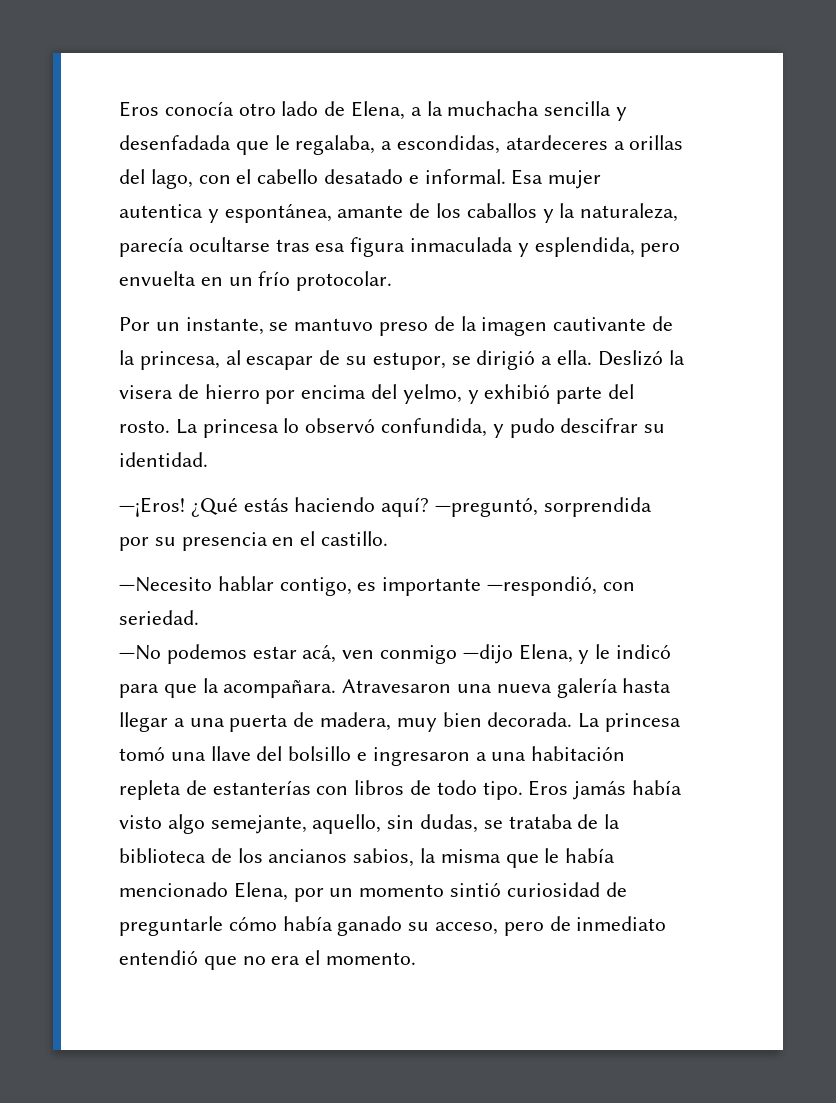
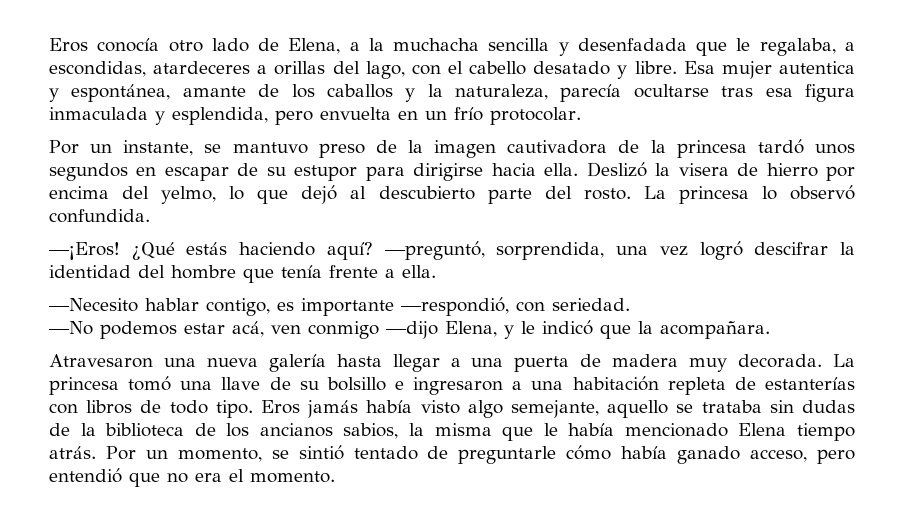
- Eros conocía otro lado de Elena, a la muchacha sencilla y desenfadada que le regalaba, a escondidas, atardeceres a orillas del lago, con el cabello desatado e informal.
+ Eros conocía otro lado de Elena, a la muchacha sencilla y desenfadada que le regalaba, a escondidas, atardeceres a orillas del lago, con el cabello desatado y libre.
- Por un instante, se mantuvo preso de la imagen cautivante de la princesa, al escapar de su estupor, se dirigió a ella.
+ Por un instante, se mantuvo preso de la imagen cautivadora de la princesa tardó unos segundos en escapar de su estupor para dirigirse hacia ella.
- Deslizó la visera de hierro por encima del yelmo, y exhibió parte del rosto.
+ Deslizó la visera de hierro por encima del yelmo, lo que dejó al descubierto parte del rosto.
- La princesa lo observó confundida, y pudo descifrar su identidad.
+ La princesa lo observó confundida.
- —preguntó, sorprendida por su presencia en el castillo.
+ —preguntó, sorprendida, una vez logró descifrar la identidad del hombre que tenía frente a ella.
- —No podemos estar acá, ven conmigo —dijo Elena, y le indicó para que la acompañara. Atravesaron una nueva galería hasta llegar a una puerta de madera, muy bien decorada.
+ —No podemos estar acá, ven conmigo —dijo Elena, y le indicó que la acompañara.
+ Atravesaron una nueva galería hasta llegar a una puerta de madera muy decorada.
- La princesa tomó una llave del bolsillo e ingresaron a una habitación repleta de estanterías con libros de todo tipo.
+ La princesa tomó una llave de su bolsillo e ingresaron a una habitación repleta de estanterías con libros de todo tipo.
- Eros jamás había visto algo semejante, aquello, sin dudas, se trataba de la biblioteca de los ancianos sabios, la misma que le había mencionado Elena, por un momento sintió curiosidad de preguntarle cómo había ganado su acceso, pero de inmediato entendió que no era el momento.
+ Eros jamás había visto algo semejante, aquello se trataba sin dudas de la biblioteca de los ancianos sabios, la misma que le había mencionado Elena tiempo atrás. Por un momento, se sintió tentado de preguntarle cómo había ganado acceso, pero entendió que no era el momento.

